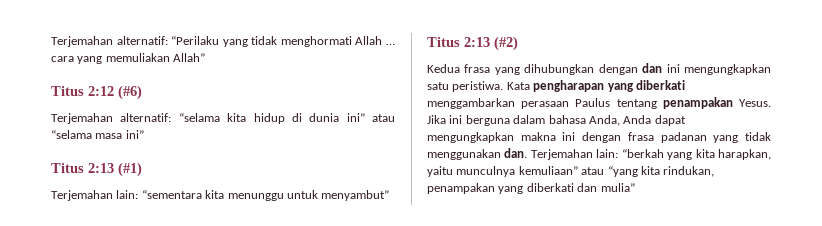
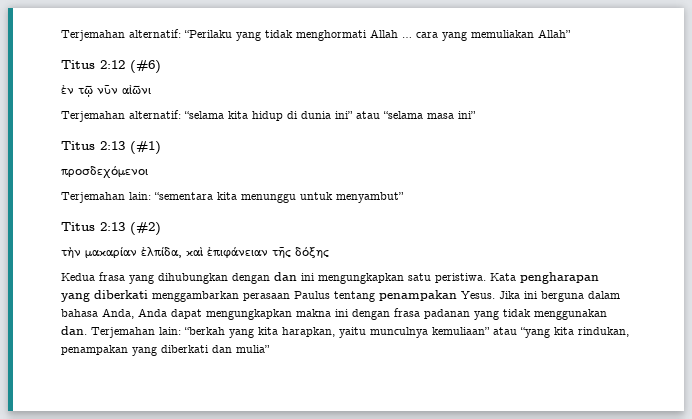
+ ἐν τῷ νῦν αἰῶνι
+ προσδεχόμενοι
+ τὴν μακαρίαν ἐλπίδα, καὶ ἐπιφάνειαν τῆς δόξης

